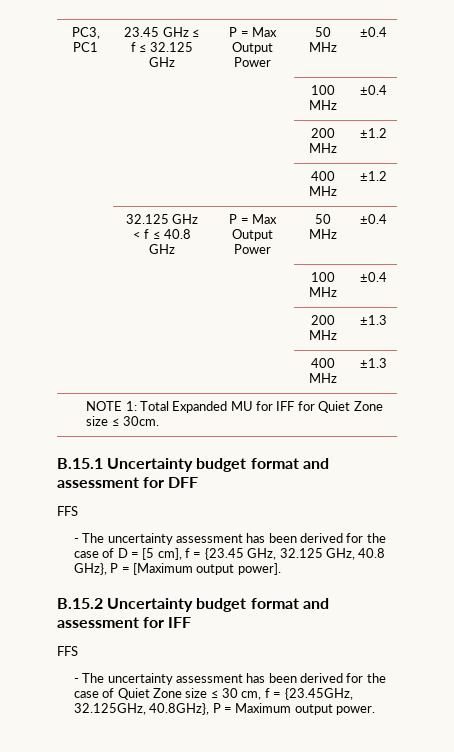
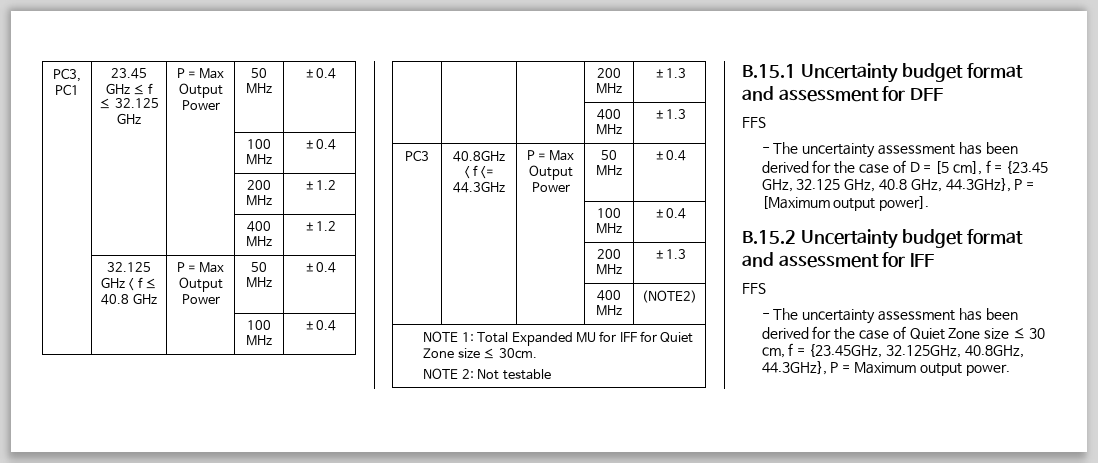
+ PC3 | 40.8GHz < f <= 44.3GHz | P = Max Output Power | 50 MHz | ±0.4
+ | | | 100 MHz | ±0.4
+ | | | 200 MHz | ±1.3
+ | | | 400 MHz | (NOTE2)
  NOTE 1: Total Expanded MU for IFF for Quiet Zone size ≤ 30cm.
+ NOTE 2: Not testable
- - The uncertainty assessment has been derived for the case of D = [5 cm], f = {23.45 GHz, 32.125 GHz, 40.8 GHz}, P = [Maximum output power].
+ - The uncertainty assessment has been derived for the case of D = [5 cm], f = {23.45 GHz, 32.125 GHz, 40.8 GHz, 44.3GHz}, P = [Maximum output power].
- - The uncertainty assessment has been derived for the case of Quiet Zone size ≤ 30 cm, f = {23.45GHz, 32.125GHz, 40.8GHz}, P = Maximum output power.
+ - The uncertainty assessment has been derived for the case of Quiet Zone size ≤ 30 cm, f = {23.45GHz, 32.125GHz, 40.8GHz, 44.3GHz}, P = Maximum output power.

